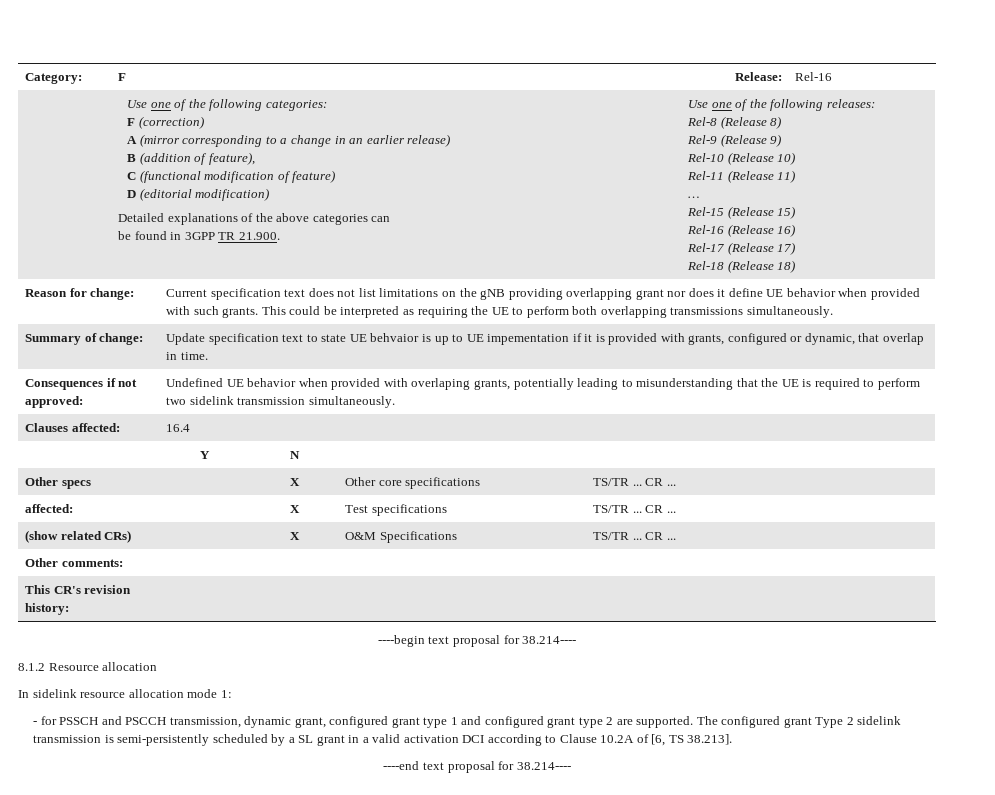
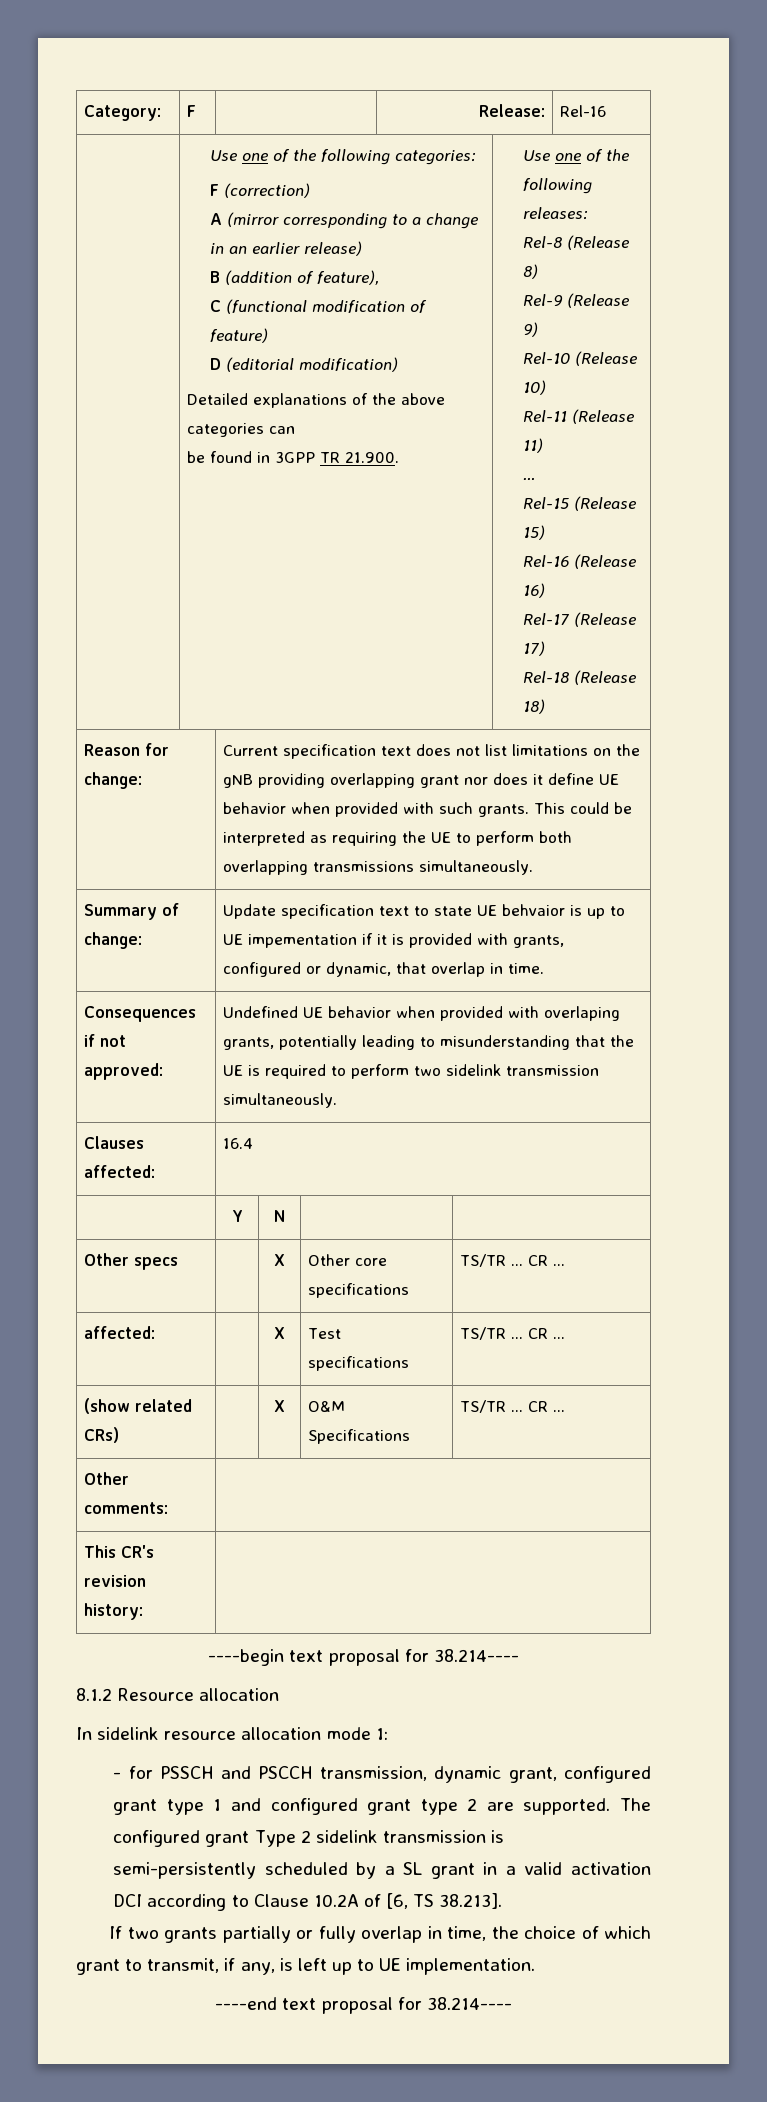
+ If two grants partially or fully overlap in time, the choice of which grant to transmit, if any, is left up to UE implementation.

